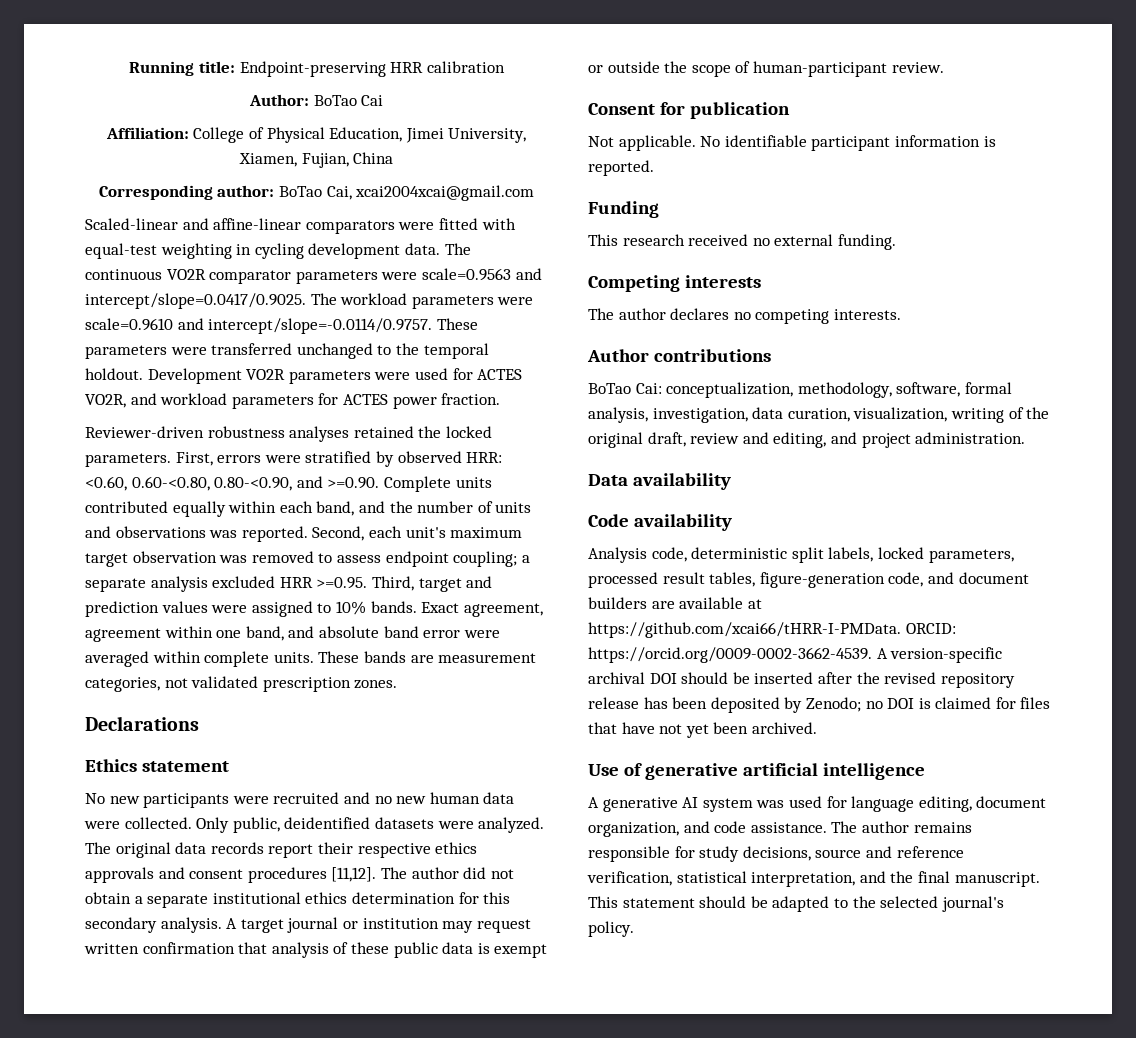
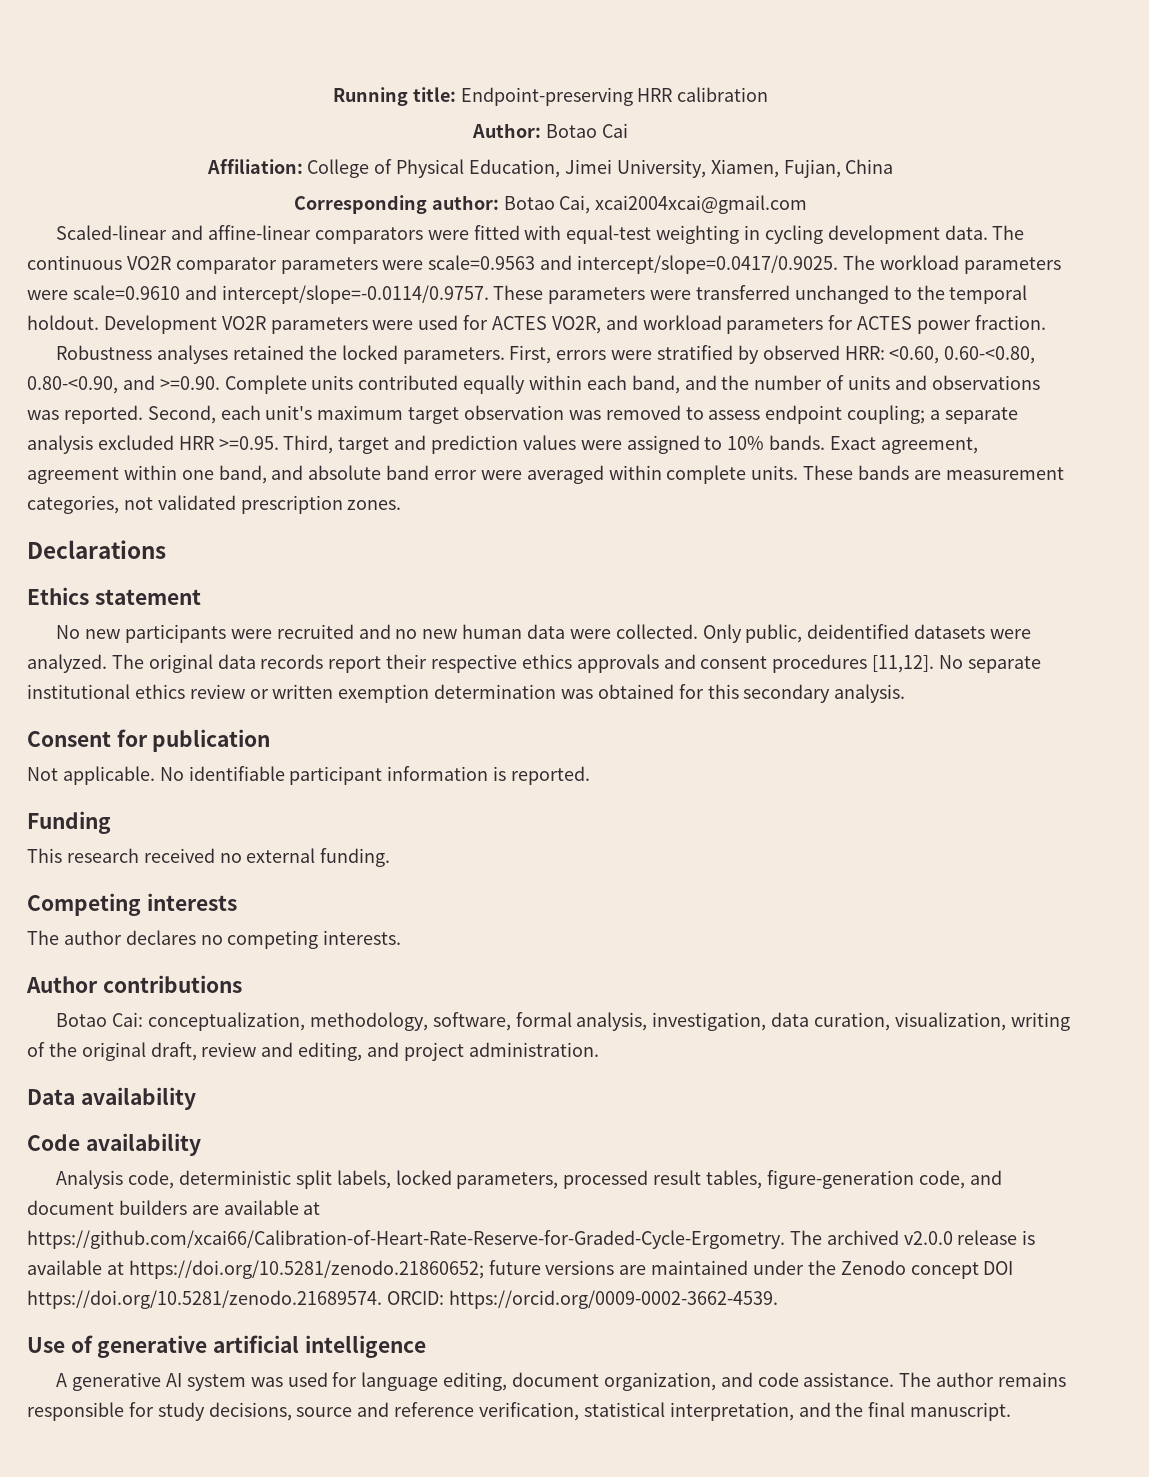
- Author: BoTao Cai
+ Author: Botao Cai
- Corresponding author: BoTao Cai, xcai2004xcai@gmail.com
+ Corresponding author: Botao Cai, xcai2004xcai@gmail.com
- Reviewer-driven robustness analyses retained the locked parameters.
+ Robustness analyses retained the locked parameters.
- The author did not obtain a separate institutional ethics determination for this secondary analysis. A target journal or institution may request written confirmation that analysis of these public data is exempt or outside the scope of human-participant review.
+ No separate institutional ethics review or written exemption determination was obtained for this secondary analysis.
- BoTao Cai: conceptualization, methodology, software, formal analysis, investigation, data curation, visualization, writing of the original draft, review and editing, and project administration.
+ Botao Cai: conceptualization, methodology, software, formal analysis, investigation, data curation, visualization, writing of the original draft, review and editing, and project administration.
- Analysis code, deterministic split labels, locked parameters, processed result tables, figure-generation code, and document builders are available at https://github.com/xcai66/tHRR-I-PMData. ORCID: https://orcid.org/0009-0002-3662-4539. A version-specific archival DOI should be inserted after the revised repository release has been deposited by Zenodo; no DOI is claimed for files that have not yet been archived.
+ Analysis code, deterministic split labels, locked parameters, processed result tables, figure-generation code, and document builders are available at https://github.com/xcai66/Calibration-of-Heart-Rate-Reserve-for-Graded-Cycle-Ergometry. The archived v2.0.0 release is available at https://doi.org/10.5281/zenodo.21860652; future versions are maintained under the Zenodo concept DOI https://doi.org/10.5281/zenodo.21689574. ORCID: https://orcid.org/0009-0002-3662-4539.
- This statement should be adapted to the selected journal's policy.

